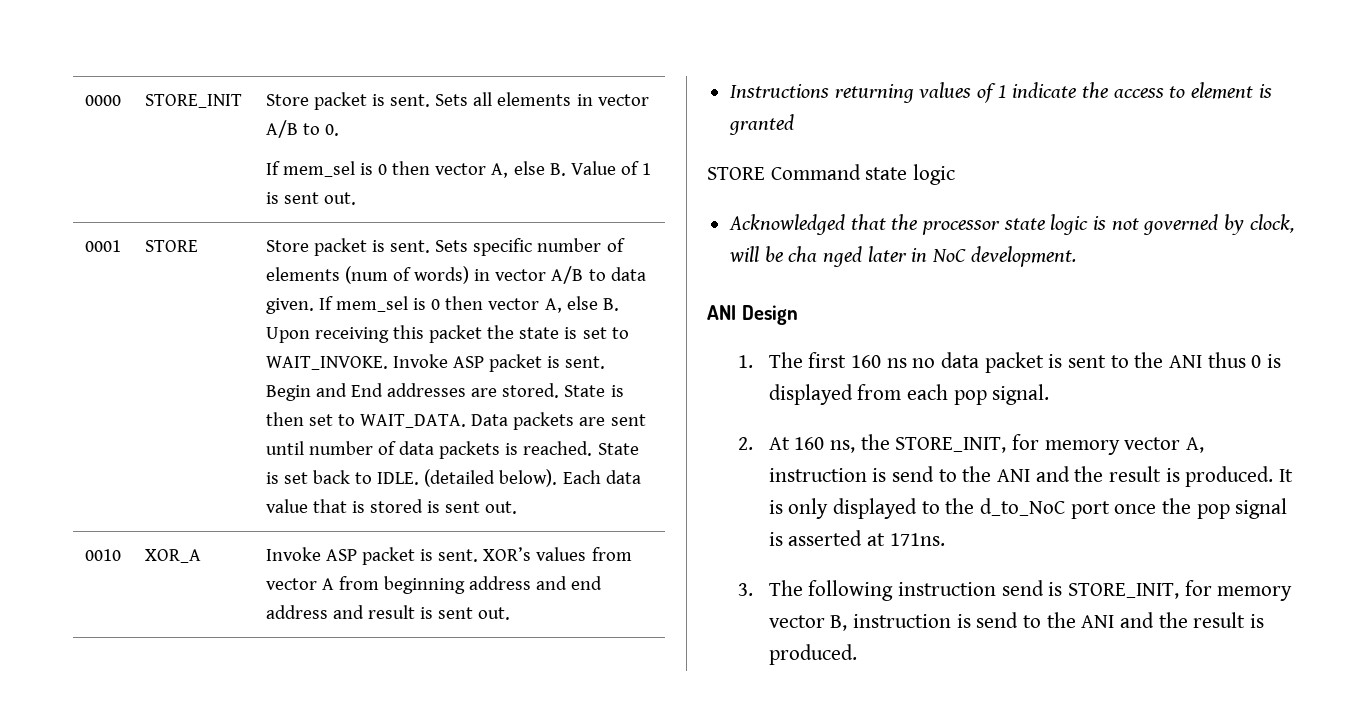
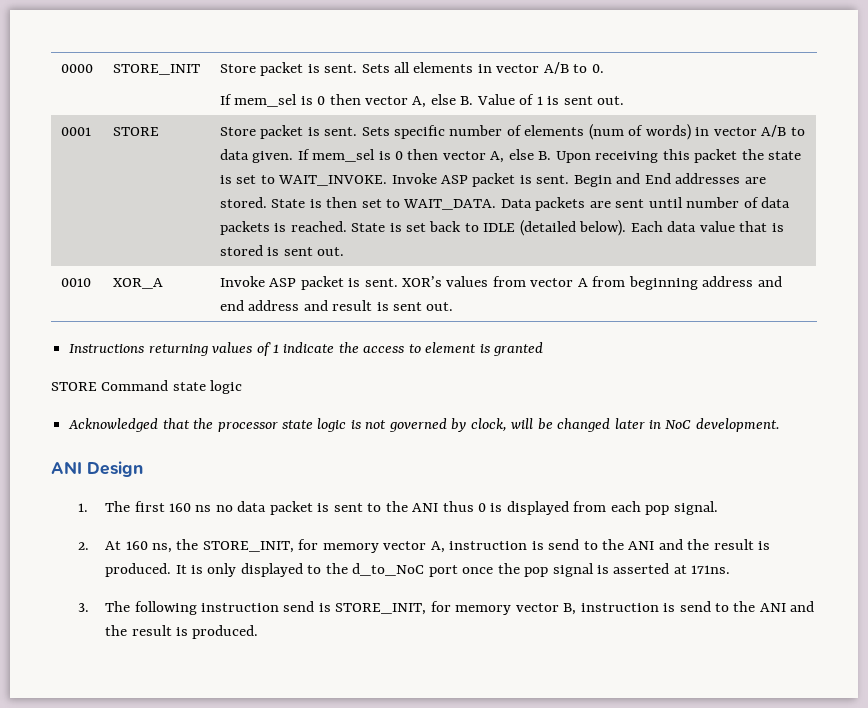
- State is set back to IDLE. (detailed below).
+ State is set back to IDLE (detailed below).
- Acknowledged that the processor state logic is not governed by clock, will be cha nged later in NoC development.
+ Acknowledged that the processor state logic is not governed by clock, will be changed later in NoC development.

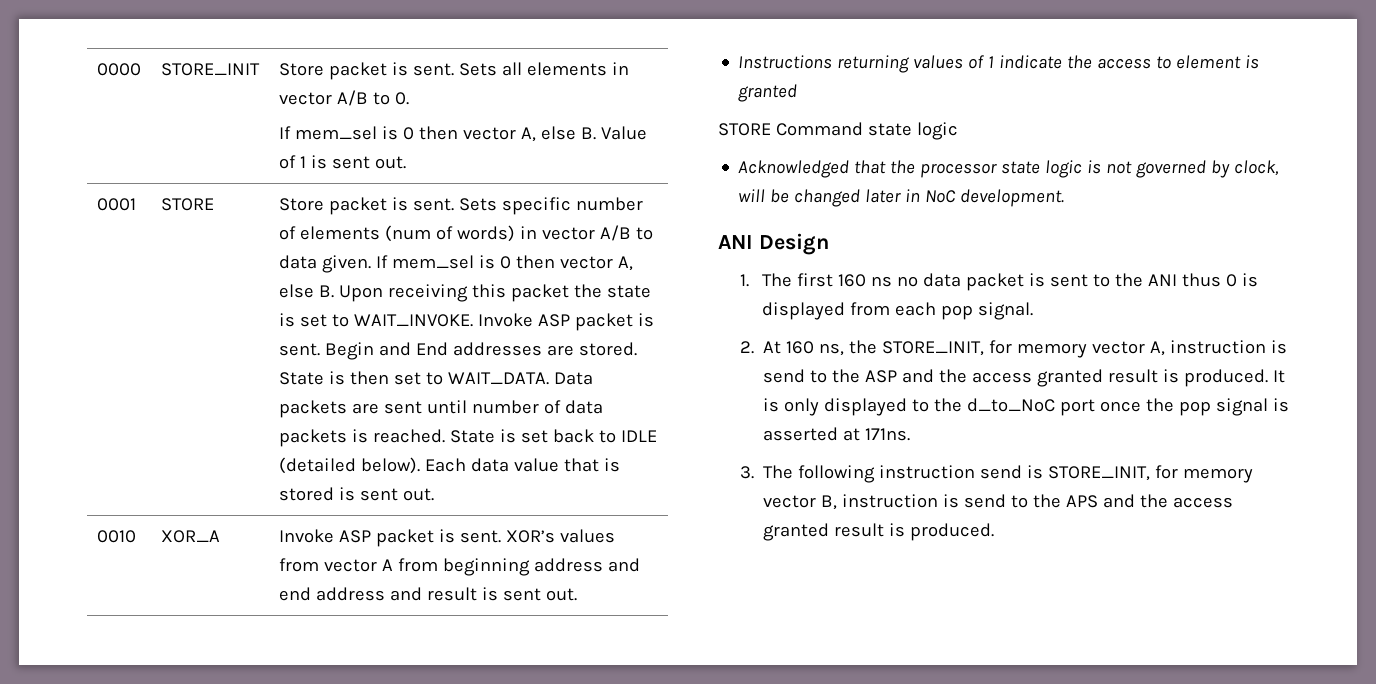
- 2. At 160 ns, the STORE_INIT, for memory vector A, instruction is send to the ANI and the result is produced.
+ 2. At 160 ns, the STORE_INIT, for memory vector A, instruction is send to the ASP and the access granted result is produced.
- 3. The following instruction send is STORE_INIT, for memory vector B, instruction is send to the ANI and the result is produced.
+ 3. The following instruction send is STORE_INIT, for memory vector B, instruction is send to the APS and the access granted result is produced.

